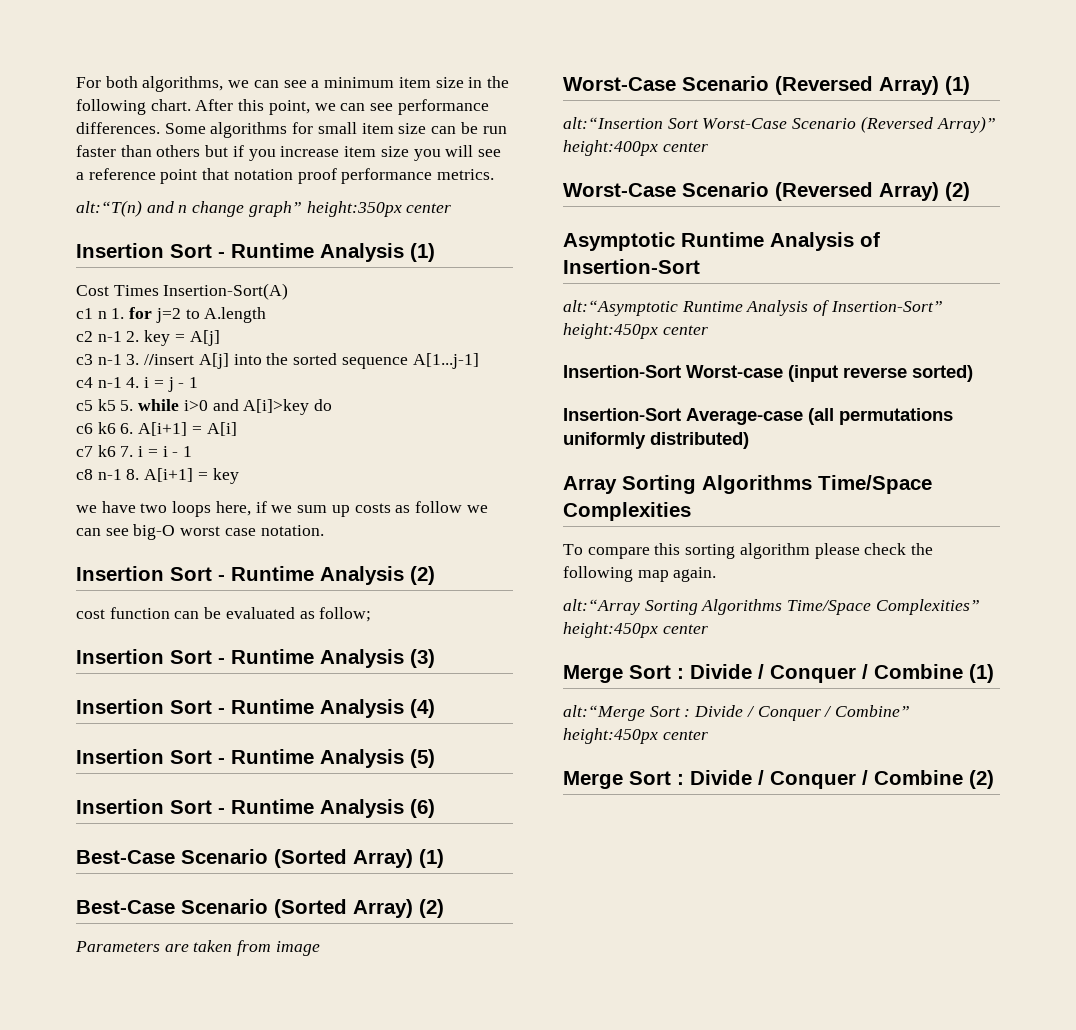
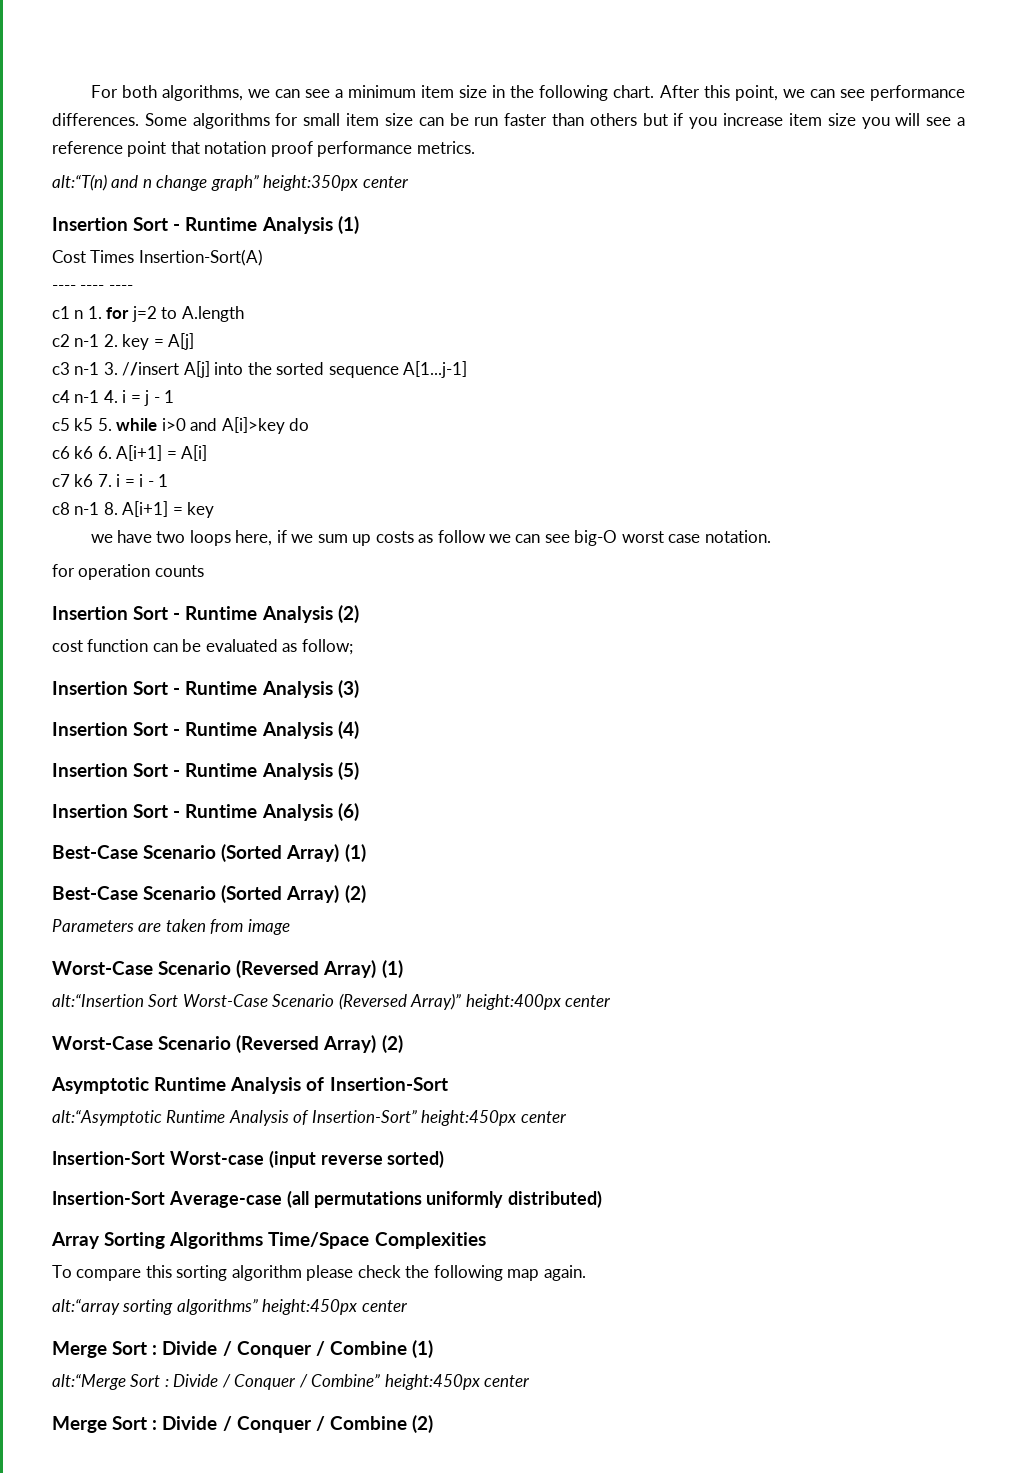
+ ---- ---- ----
+ for operation counts
- alt:“Array Sorting Algorithms Time/Space Complexities” height:450px center
+ alt:“array sorting algorithms” height:450px center

